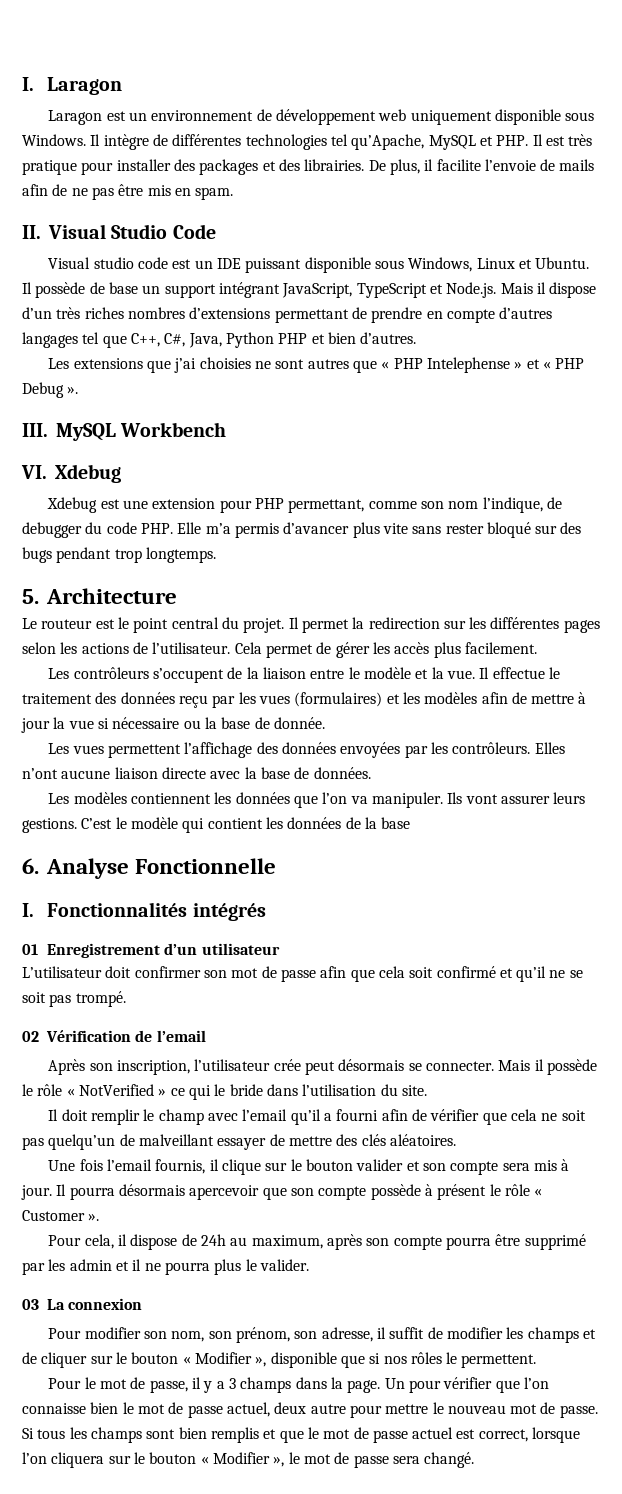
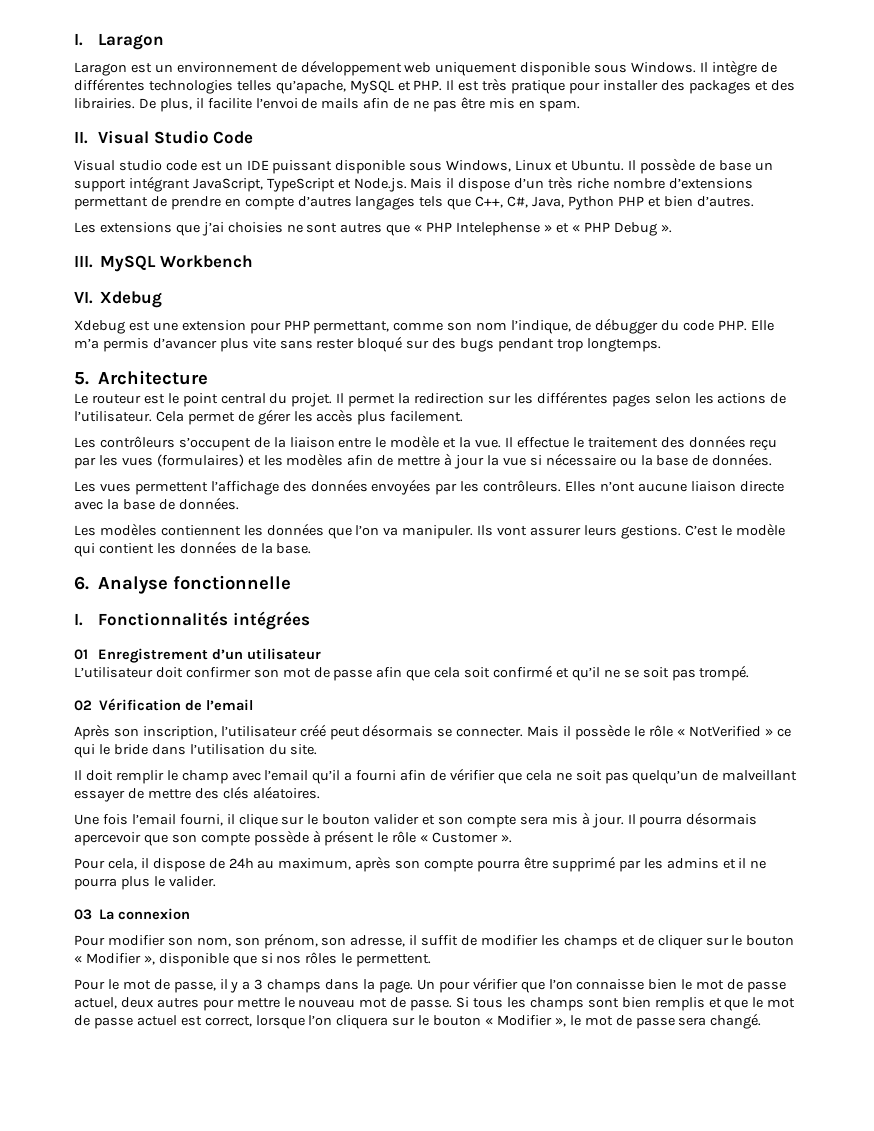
- Il intègre de différentes technologies tel qu’Apache, MySQL et PHP. Il est très pratique pour installer des packages et des librairies.
+ Il intègre de différentes technologies telles qu’apache, MySQL et PHP. Il est très pratique pour installer des packages et des librairies.
- De plus, il facilite l’envoie de mails afin de ne pas être mis en spam.
+ De plus, il facilite l’envoi de mails afin de ne pas être mis en spam.
- Il possède de base un support intégrant JavaScript, TypeScript et Node.js. Mais il dispose d’un très riches nombres d’extensions permettant de prendre en compte d’autres langages tel que C++, C#, Java, Python PHP et bien d’autres.
+ Il possède de base un support intégrant JavaScript, TypeScript et Node.js. Mais il dispose d’un très riche nombre d’extensions permettant de prendre en compte d’autres langages tels que C++, C#, Java, Python PHP et bien d’autres.
- Xdebug est une extension pour PHP permettant, comme son nom l’indique, de debugger du code PHP. Elle m’a permis d’avancer plus vite sans rester bloqué sur des bugs pendant trop longtemps.
+ Xdebug est une extension pour PHP permettant, comme son nom l’indique, de débugger du code PHP. Elle m’a permis d’avancer plus vite sans rester bloqué sur des bugs pendant trop longtemps.
- Il effectue le traitement des données reçu par les vues (formulaires) et les modèles afin de mettre à jour la vue si nécessaire ou la base de donnée.
+ Il effectue le traitement des données reçu par les vues (formulaires) et les modèles afin de mettre à jour la vue si nécessaire ou la base de données.
- C’est le modèle qui contient les données de la base
+ C’est le modèle qui contient les données de la base.
- 6. Analyse Fonctionnelle
+ 6. Analyse fonctionnelle
- I. Fonctionnalités intégrés
+ I. Fonctionnalités intégrées
- Après son inscription, l’utilisateur crée peut désormais se connecter.
+ Après son inscription, l’utilisateur créé peut désormais se connecter.
- Une fois l’email fournis, il clique sur le bouton valider et son compte sera mis à jour.
+ Une fois l’email fourni, il clique sur le bouton valider et son compte sera mis à jour.
- Pour cela, il dispose de 24h au maximum, après son compte pourra être supprimé par les admin et il ne pourra plus le valider.
+ Pour cela, il dispose de 24h au maximum, après son compte pourra être supprimé par les admins et il ne pourra plus le valider.
- Un pour vérifier que l’on connaisse bien le mot de passe actuel, deux autre pour mettre le nouveau mot de passe.
+ Un pour vérifier que l’on connaisse bien le mot de passe actuel, deux autres pour mettre le nouveau mot de passe.

